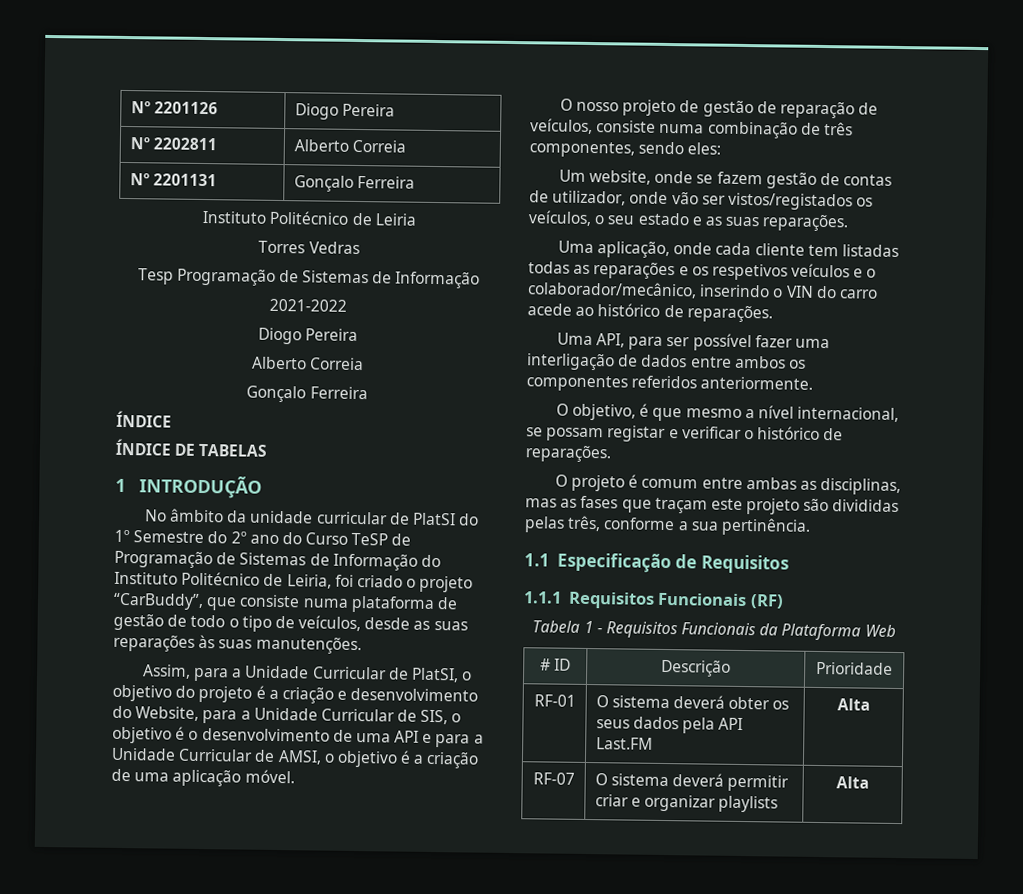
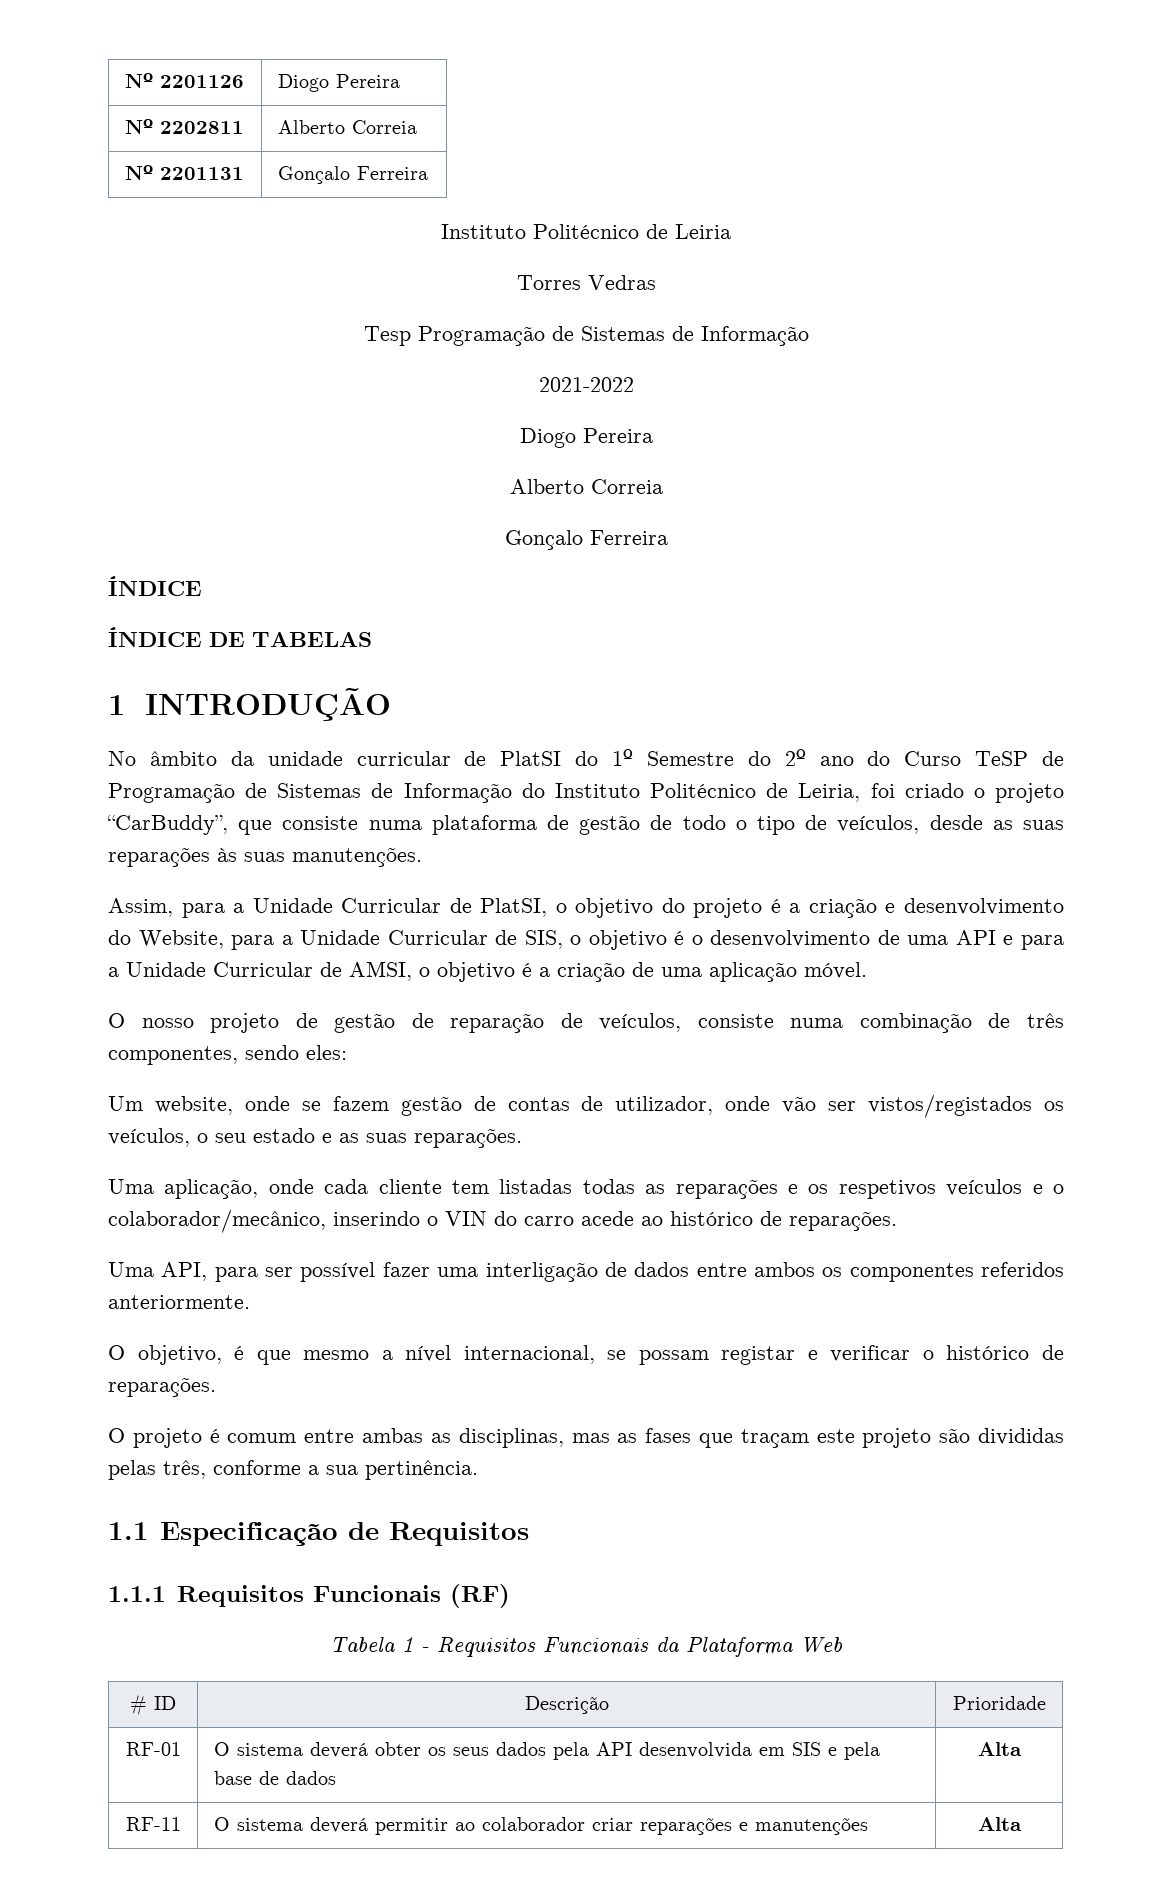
- RF-01 | O sistema deverá obter os seus dados pela API Last.FM | Alta
+ RF-01 | O sistema deverá obter os seus dados pela API desenvolvida em SIS e pela base de dados | Alta
- RF-07 | O sistema deverá permitir criar e organizar playlists | Alta
+ RF-11 | O sistema deverá permitir ao colaborador criar reparações e manutenções | Alta

